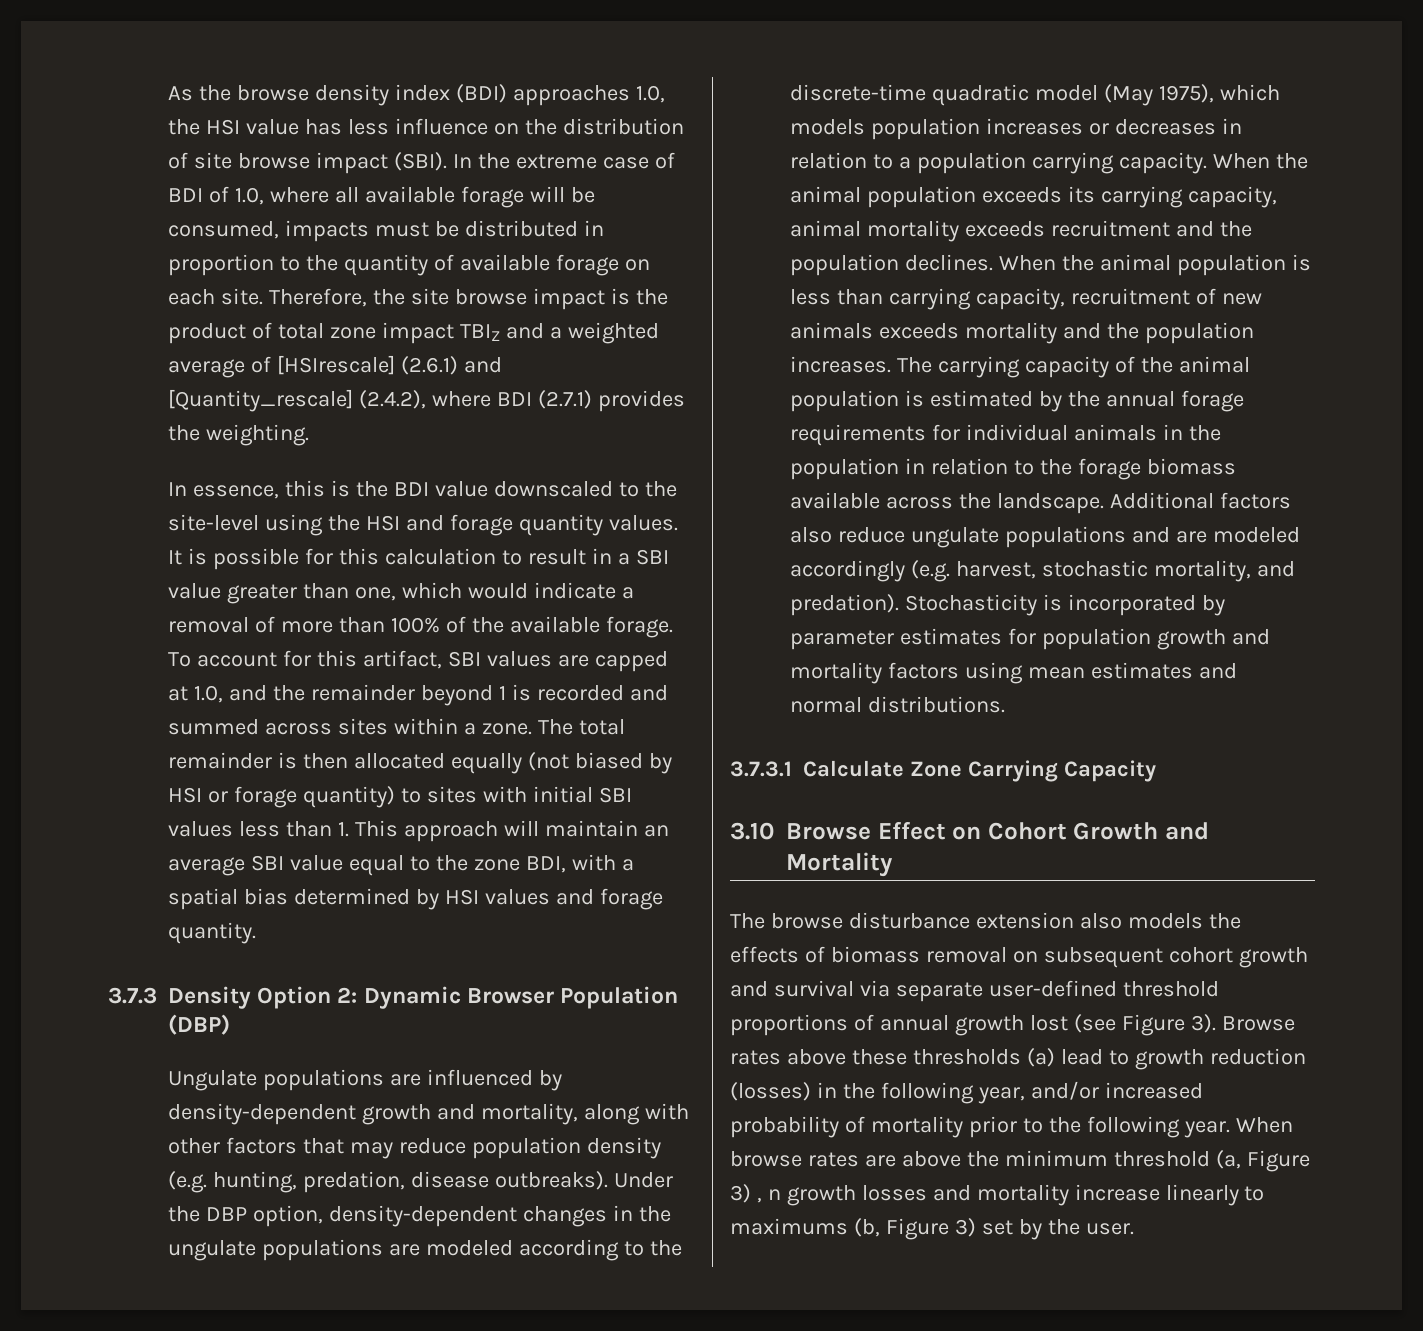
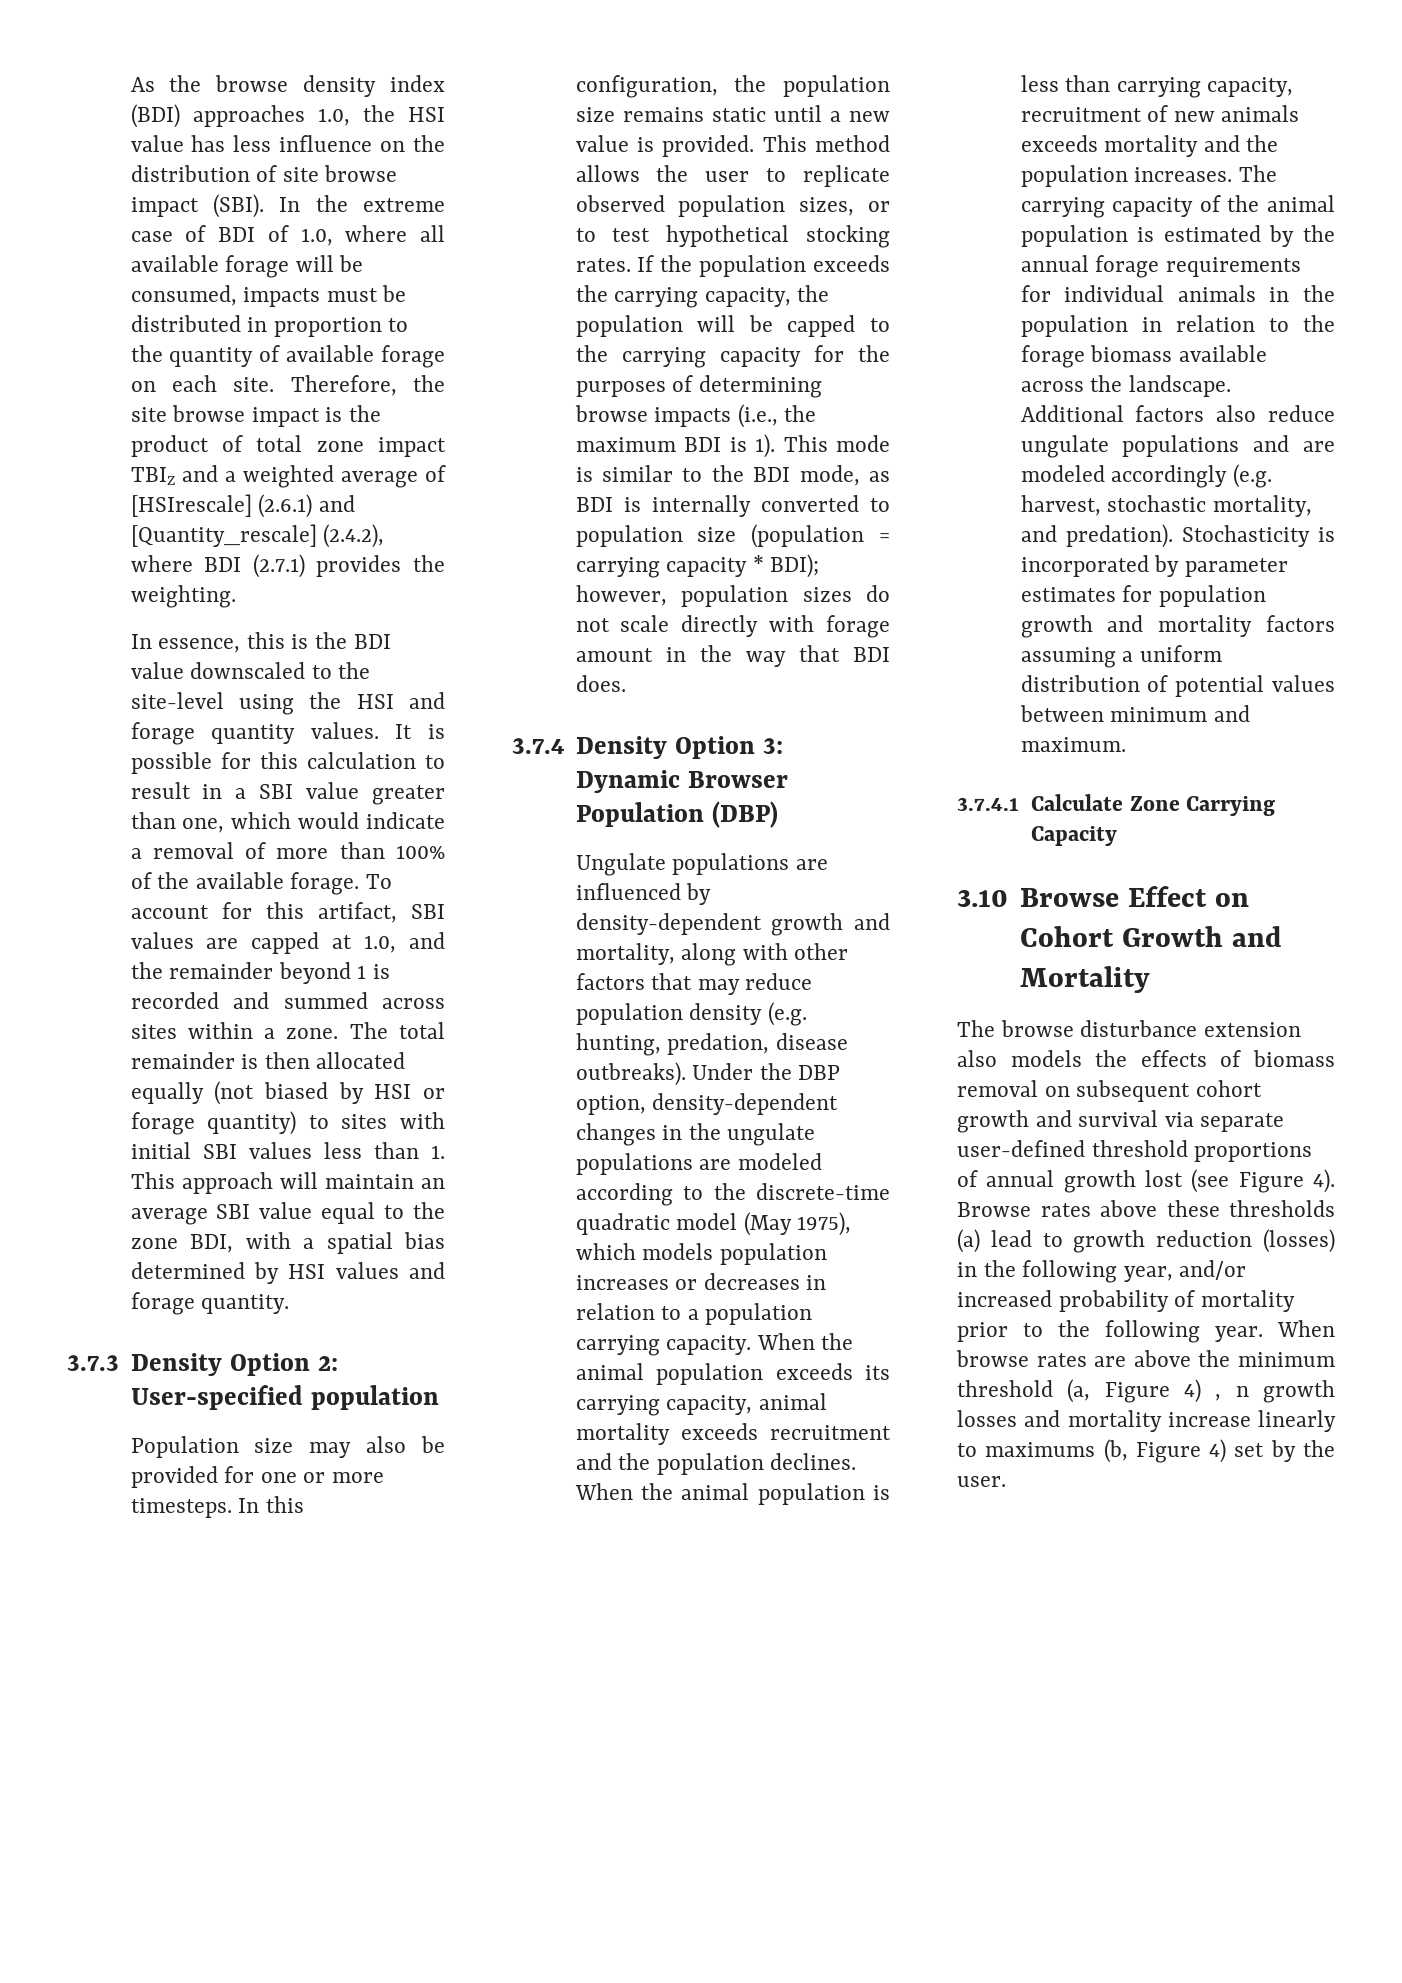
- 3.7.3 Density Option 2: Dynamic Browser Population (DBP)
+ 3.7.3 Density Option 2: User-specified population
+ Population size may also be provided for one or more timesteps. In this configuration, the population size remains static until a new value is provided. This method allows the user to replicate observed population sizes, or to test hypothetical stocking rates. If the population exceeds the carrying capacity, the population will be capped to the carrying capacity for the purposes of determining browse impacts (i.e., the maximum BDI is 1). This mode is similar to the BDI mode, as BDI is internally converted to population size (population = carrying capacity * BDI); however, population sizes do not scale directly with forage amount in the way that BDI does.
+ 3.7.4 Density Option 3: Dynamic Browser Population (DBP)
- Stochasticity is incorporated by parameter estimates for population growth and mortality factors using mean estimates and normal distributions.
- 3.7.3.1 Calculate Zone Carrying Capacity
+ Stochasticity is incorporated by parameter estimates for population growth and mortality factors assuming a uniform distribution of potential values between minimum and maximum.
+ 3.7.4.1 Calculate Zone Carrying Capacity
- The browse disturbance extension also models the effects of biomass removal on subsequent cohort growth and survival via separate user-defined threshold proportions of annual growth lost (see Figure 3).
+ The browse disturbance extension also models the effects of biomass removal on subsequent cohort growth and survival via separate user-defined threshold proportions of annual growth lost (see Figure 4).
- When browse rates are above the minimum threshold (a, Figure 3) , n growth losses and mortality increase linearly to maximums (b, Figure 3) set by the user.
+ When browse rates are above the minimum threshold (a, Figure 4) , n growth losses and mortality increase linearly to maximums (b, Figure 4) set by the user.

